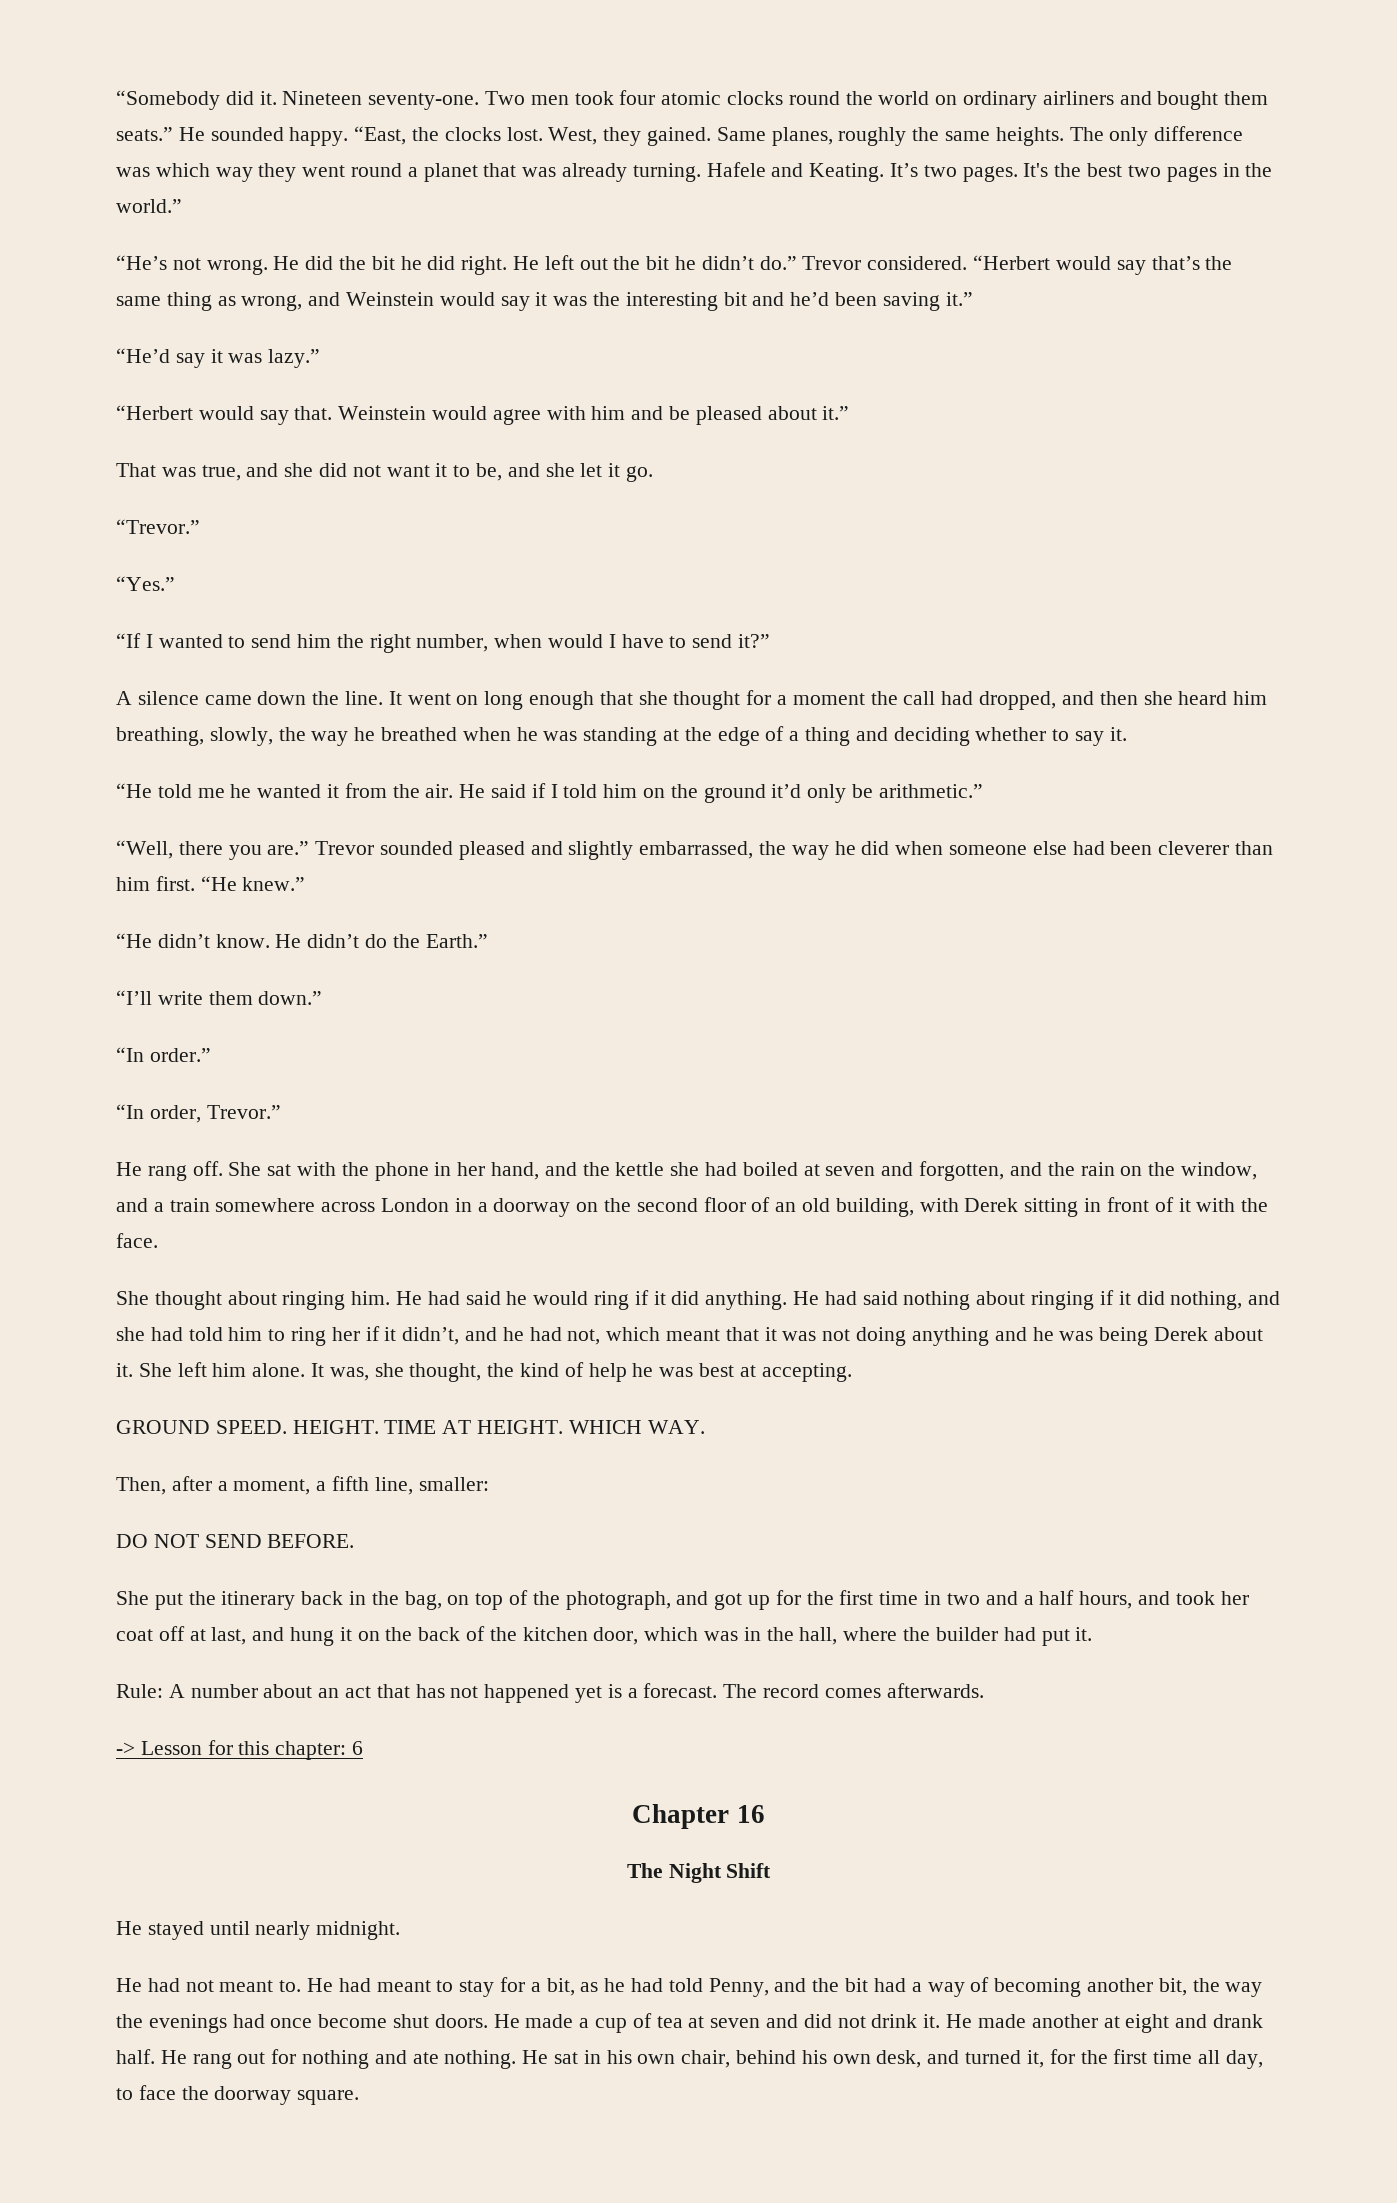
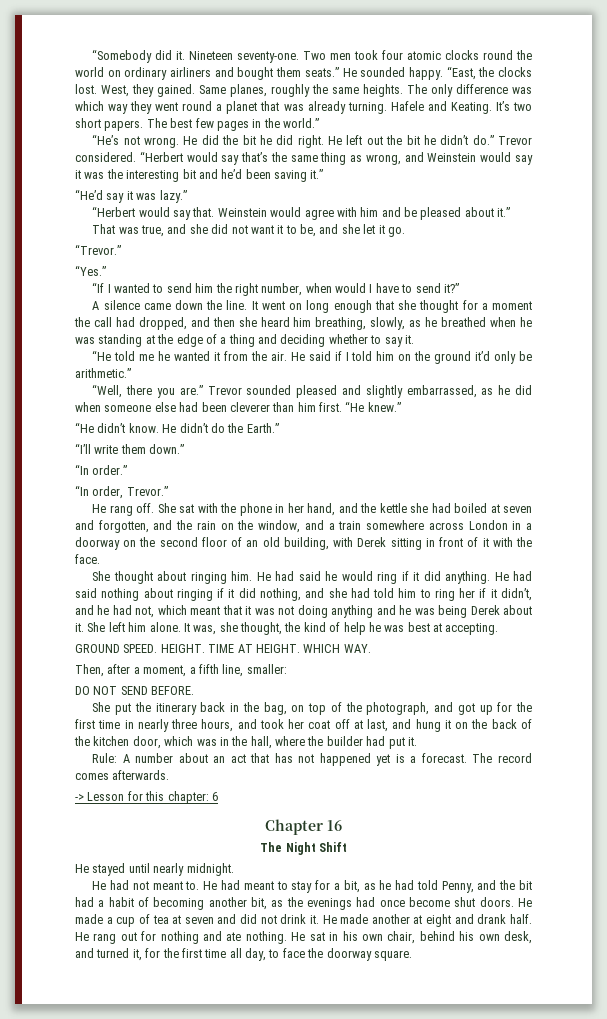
- It’s two pages. It's the best two pages in the world.”
+ It’s two short papers. The best few pages in the world.”
- It went on long enough that she thought for a moment the call had dropped, and then she heard him breathing, slowly, the way he breathed when he was standing at the edge of a thing and deciding whether to say it.
+ It went on long enough that she thought for a moment the call had dropped, and then she heard him breathing, slowly, as he breathed when he was standing at the edge of a thing and deciding whether to say it.
- Trevor sounded pleased and slightly embarrassed, the way he did when someone else had been cleverer than him first.
+ Trevor sounded pleased and slightly embarrassed, as he did when someone else had been cleverer than him first.
- She put the itinerary back in the bag, on top of the photograph, and got up for the first time in two and a half hours, and took her coat off at last, and hung it on the back of the kitchen door, which was in the hall, where the builder had put it.
+ She put the itinerary back in the bag, on top of the photograph, and got up for the first time in nearly three hours, and took her coat off at last, and hung it on the back of the kitchen door, which was in the hall, where the builder had put it.
- He had meant to stay for a bit, as he had told Penny, and the bit had a way of becoming another bit, the way the evenings had once become shut doors.
+ He had meant to stay for a bit, as he had told Penny, and the bit had a habit of becoming another bit, as the evenings had once become shut doors.

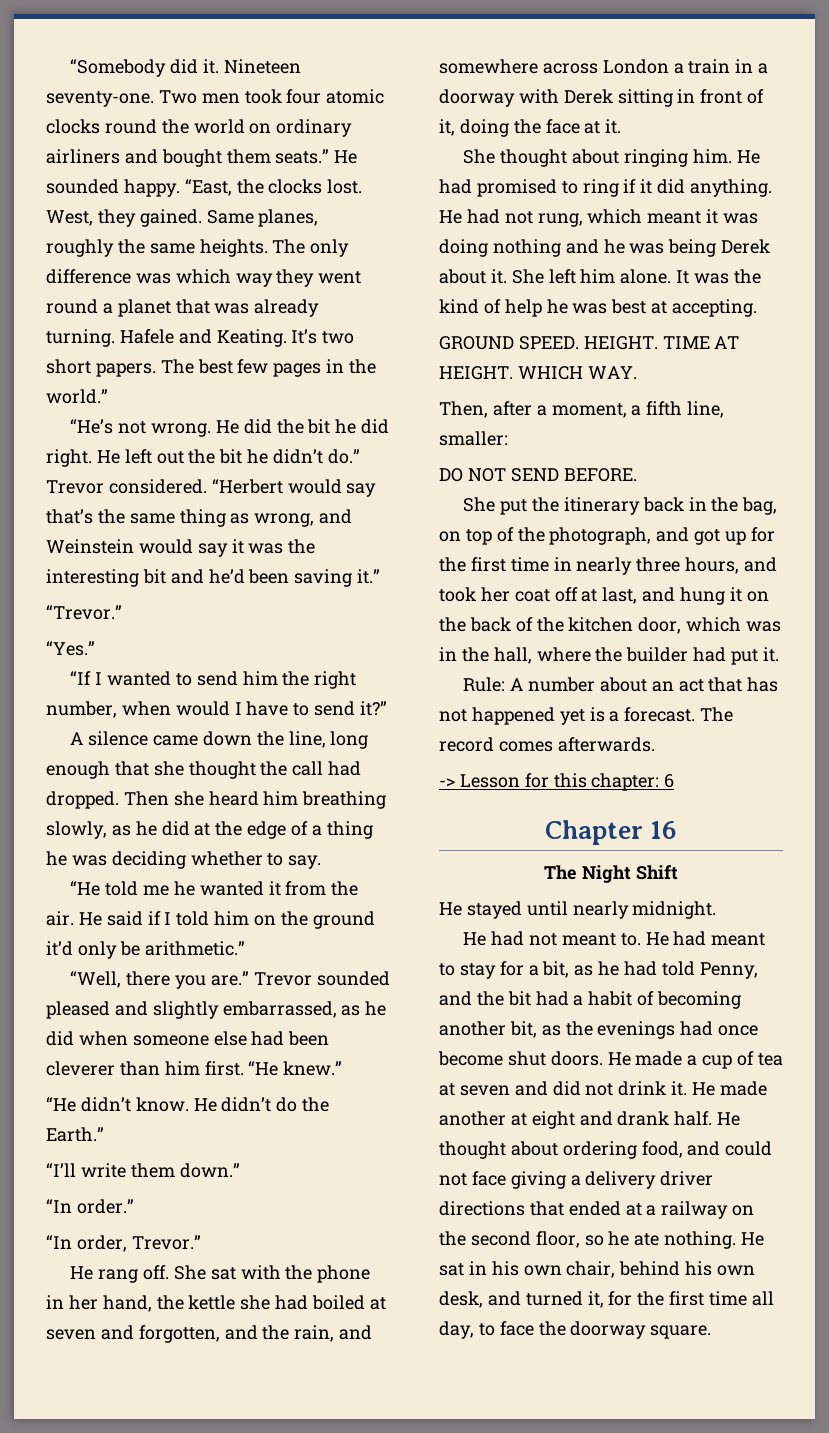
- “He’d say it was lazy.”
- “Herbert would say that. Weinstein would agree with him and be pleased about it.”
- That was true, and she did not want it to be, and she let it go.
- A silence came down the line. It went on long enough that she thought for a moment the call had dropped, and then she heard him breathing, slowly, as he breathed when he was standing at the edge of a thing and deciding whether to say it.
+ A silence came down the line, long enough that she thought the call had dropped. Then she heard him breathing slowly, as he did at the edge of a thing he was deciding whether to say.
- She sat with the phone in her hand, and the kettle she had boiled at seven and forgotten, and the rain on the window, and a train somewhere across London in a doorway on the second floor of an old building, with Derek sitting in front of it with the face.
+ She sat with the phone in her hand, the kettle she had boiled at seven and forgotten, and the rain, and somewhere across London a train in a doorway with Derek sitting in front of it, doing the face at it.
- He had said he would ring if it did anything.
+ He had promised to ring if it did anything.
- He had said nothing about ringing if it did nothing, and she had told him to ring her if it didn’t, and he had not, which meant that it was not doing anything and he was being Derek about it.
+ He had not rung, which meant it was doing nothing and he was being Derek about it.
- It was, she thought, the kind of help he was best at accepting.
+ It was the kind of help he was best at accepting.
- He rang out for nothing and ate nothing.
+ He thought about ordering food, and could not face giving a delivery driver directions that ended at a railway on the second floor, so he ate nothing.

